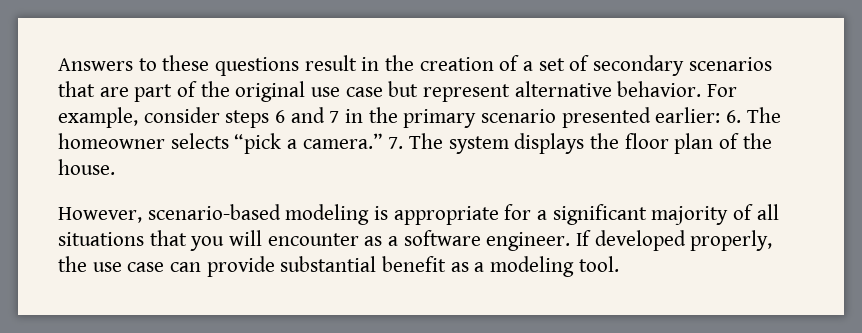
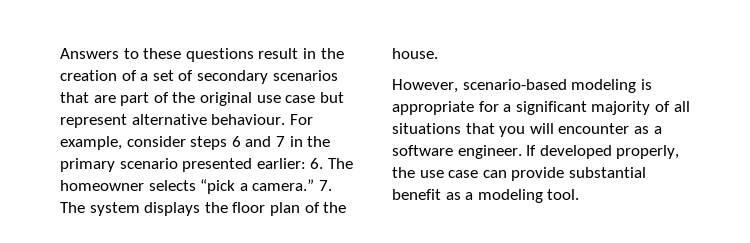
- Answers to these questions result in the creation of a set of secondary scenarios that are part of the original use case but represent alternative behavior.
+ Answers to these questions result in the creation of a set of secondary scenarios that are part of the original use case but represent alternative behaviour.

